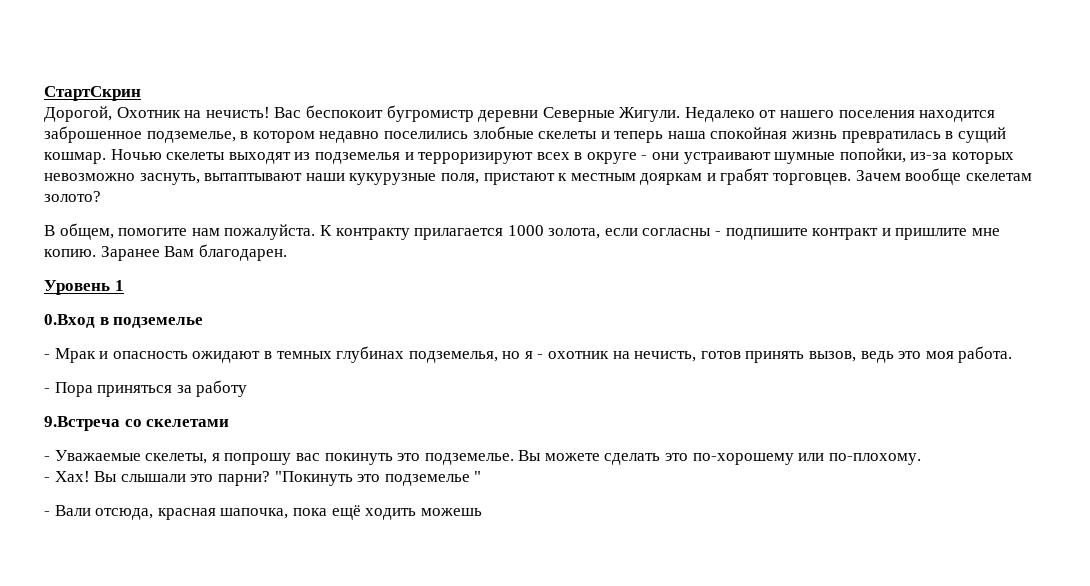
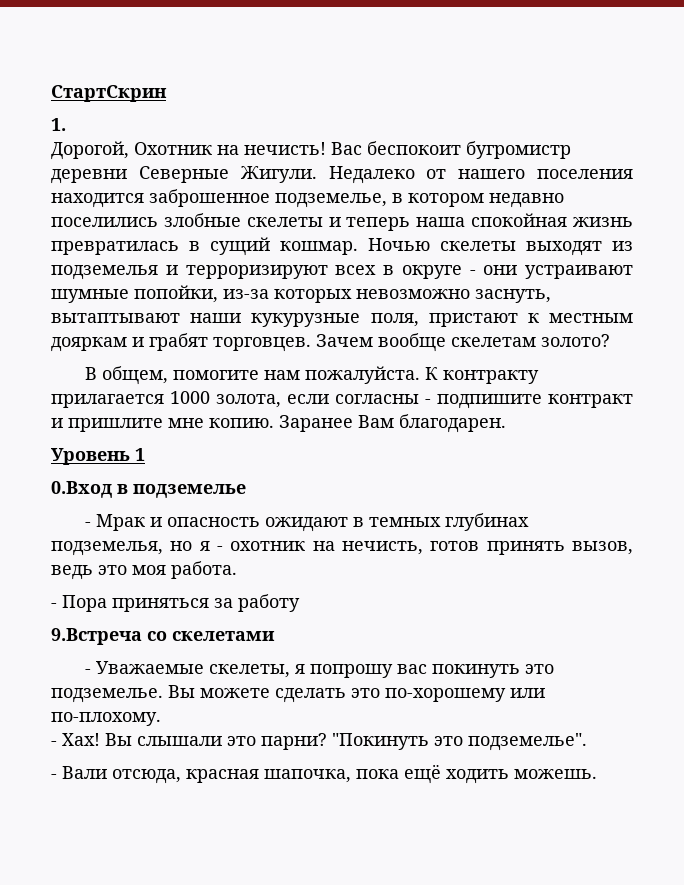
+ 1.
- "Покинуть это подземелье "
+ "Покинуть это подземелье".
- - Вали отсюда, красная шапочка, пока ещё ходить можешь
+ - Вали отсюда, красная шапочка, пока ещё ходить можешь.

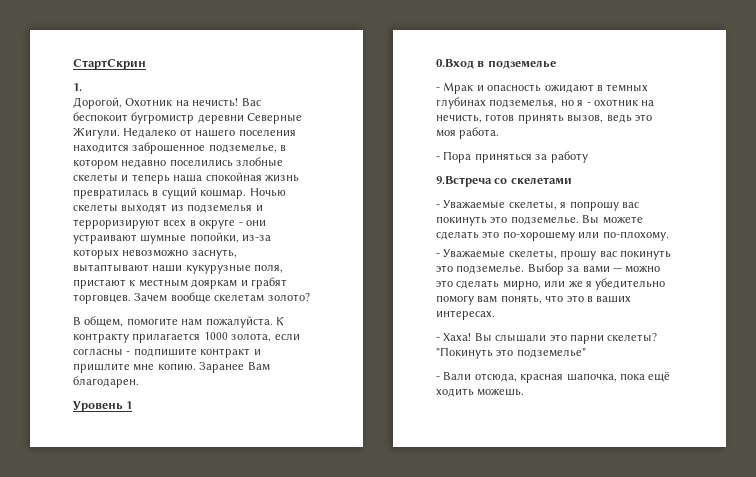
- - Хах!
+ - Уважаемые скелеты, прошу вас покинуть это подземелье. Выбор за вами — можно это сделать мирно, или же я убедительно помогу вам понять, что это в ваших интересах.
+ - Хаха!
- Вы слышали это парни?
+ Вы слышали это парни скелеты?
- "Покинуть это подземелье".
+ "Покинуть это подземелье"

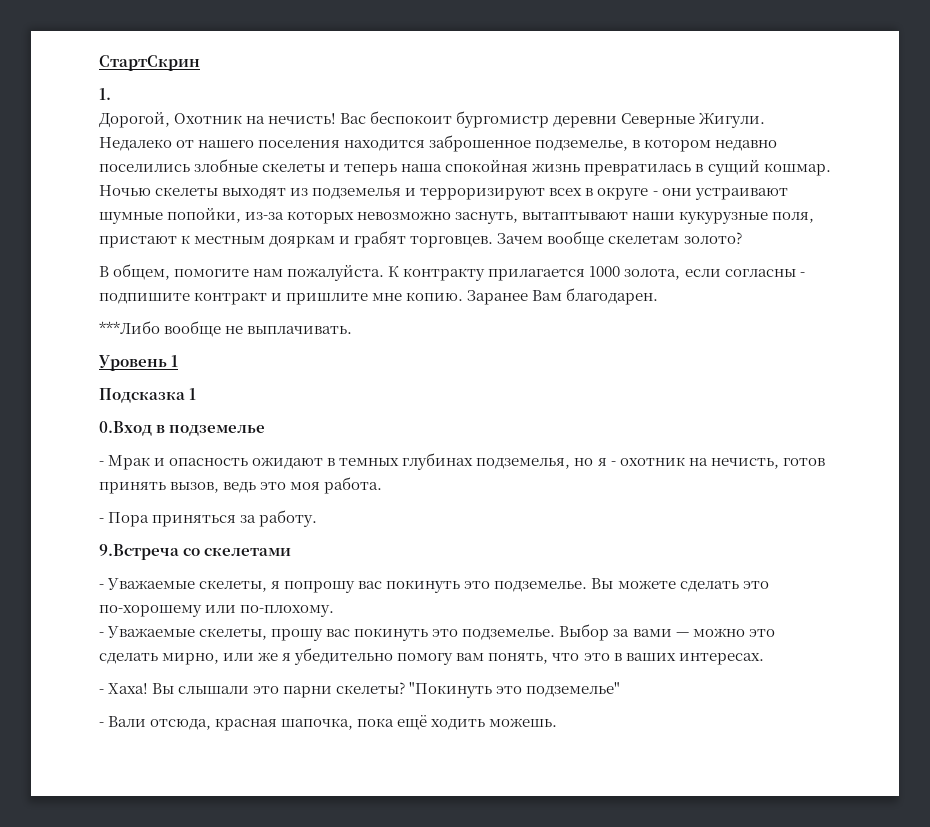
- Вас беспокоит бугромистр деревни Северные Жигули.
+ Вас беспокоит бургомистр деревни Северные Жигули.
+ ***Либо вообще не выплачивать.
+ Подсказка 1
- - Пора приняться за работу
+ - Пора приняться за работу.

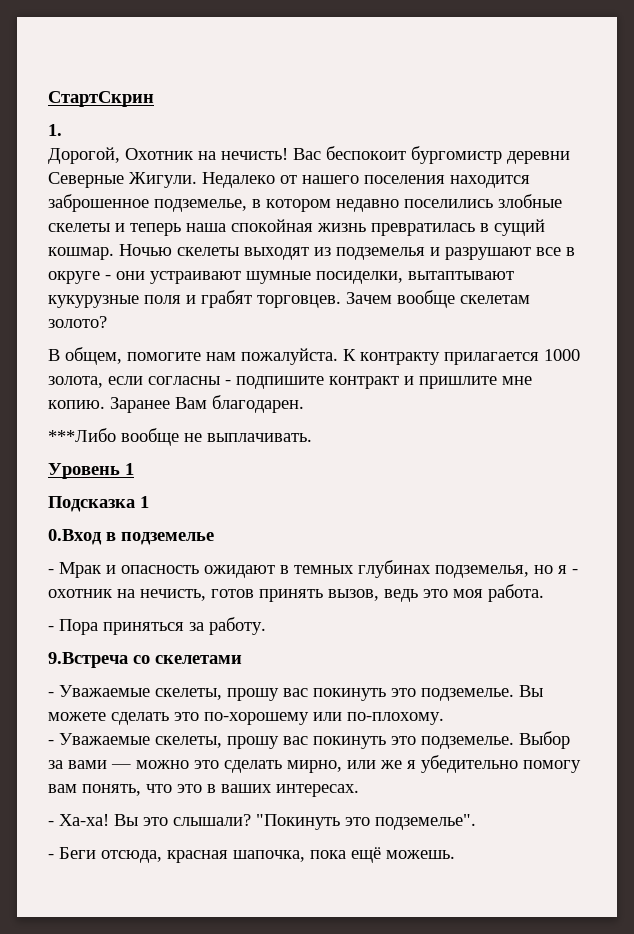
- Ночью скелеты выходят из подземелья и терроризируют всех в округе - они устраивают шумные попойки, из-за которых невозможно заснуть, вытаптывают наши кукурузные поля, пристают к местным дояркам и грабят торговцев.
+ Ночью скелеты выходят из подземелья и разрушают все в округе - они устраивают шумные посиделки, вытаптывают кукурузные поля и грабят торговцев.
  9.Встреча со скелетами
- - Уважаемые скелеты, я попрошу вас покинуть это подземелье.
+ - Уважаемые скелеты, прошу вас покинуть это подземелье.
- - Хаха! Вы слышали это парни скелеты?
+ - Ха-ха! Вы это слышали?
- "Покинуть это подземелье"
- - Вали отсюда, красная шапочка, пока ещё ходить можешь.
+ "Покинуть это подземелье".
+ - Беги отсюда, красная шапочка, пока ещё можешь.

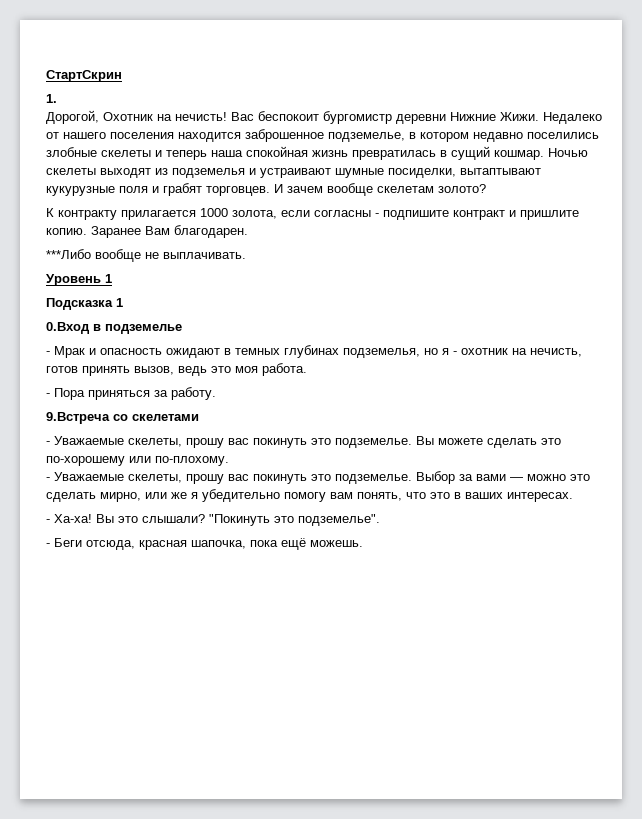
- Вас беспокоит бургомистр деревни Северные Жигули.
+ Вас беспокоит бургомистр деревни Нижние Жижи.
- Ночью скелеты выходят из подземелья и разрушают все в округе - они устраивают шумные посиделки, вытаптывают кукурузные поля и грабят торговцев.
+ Ночью скелеты выходят из подземелья и устраивают шумные посиделки, вытаптывают кукурузные поля и грабят торговцев.
- Зачем вообще скелетам золото?
+ И зачем вообще скелетам золото?
- В общем, помогите нам пожалуйста. К контракту прилагается 1000 золота, если согласны - подпишите контракт и пришлите мне копию.
+ К контракту прилагается 1000 золота, если согласны - подпишите контракт и пришлите копию.

